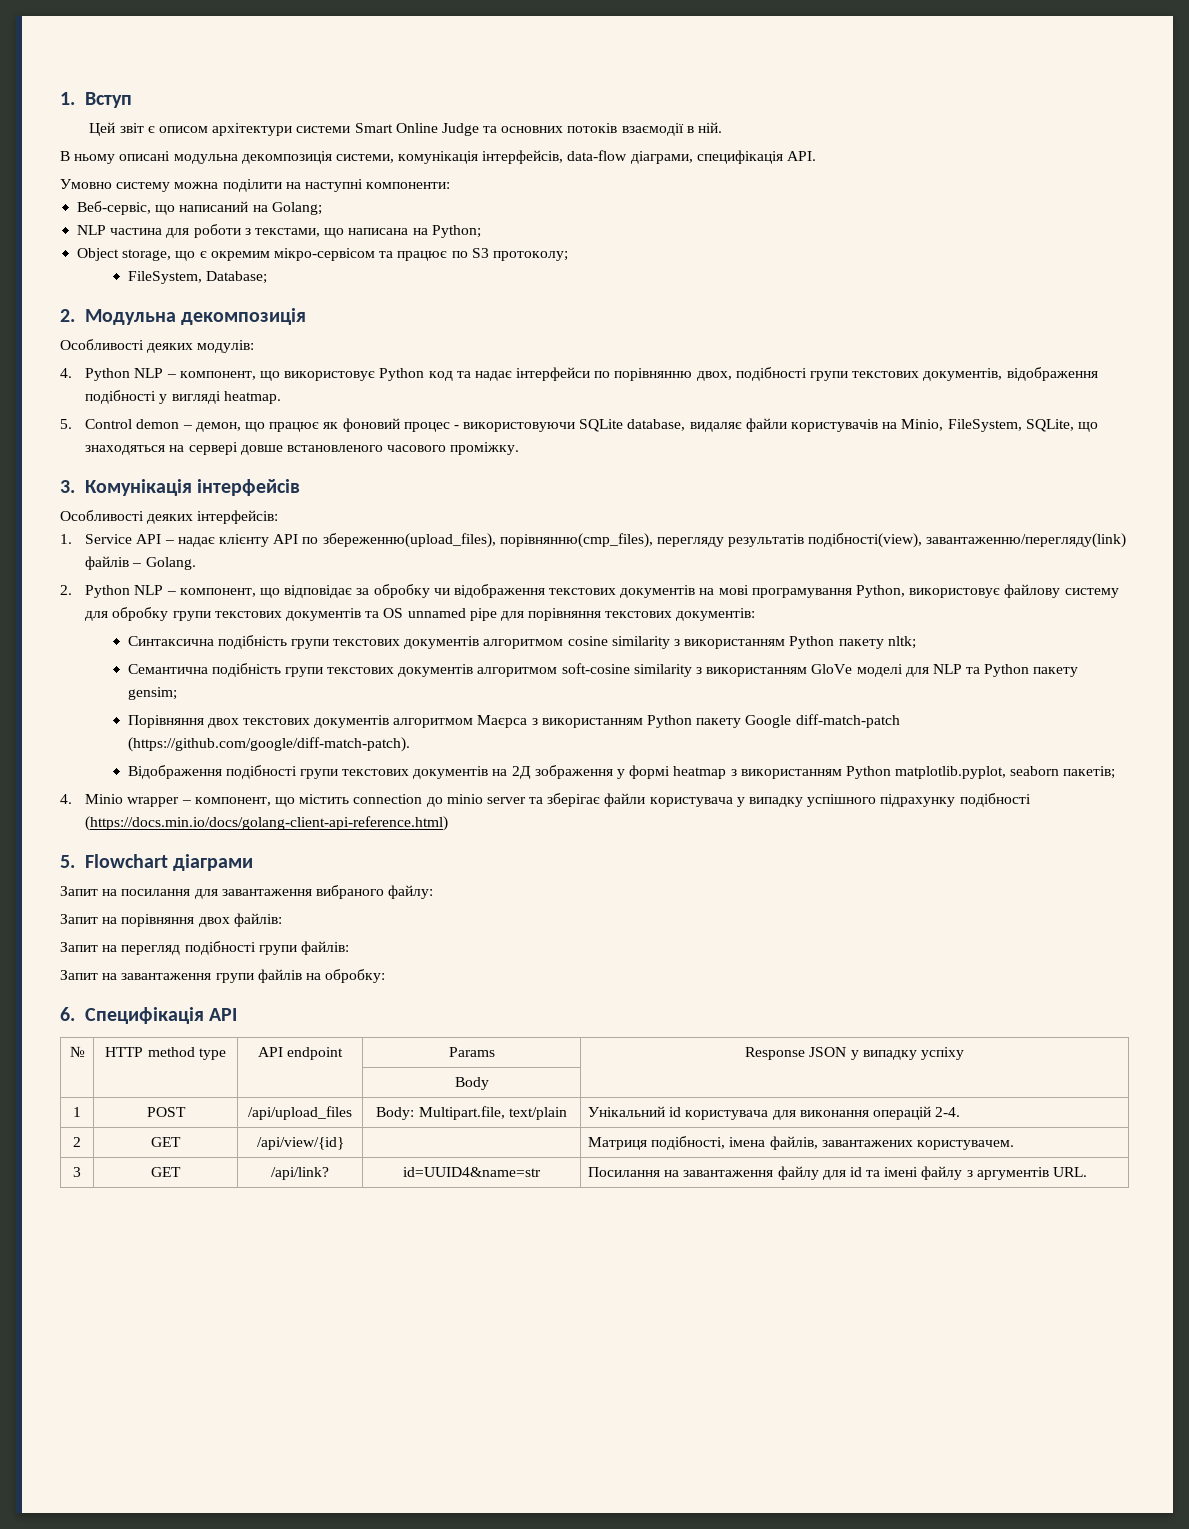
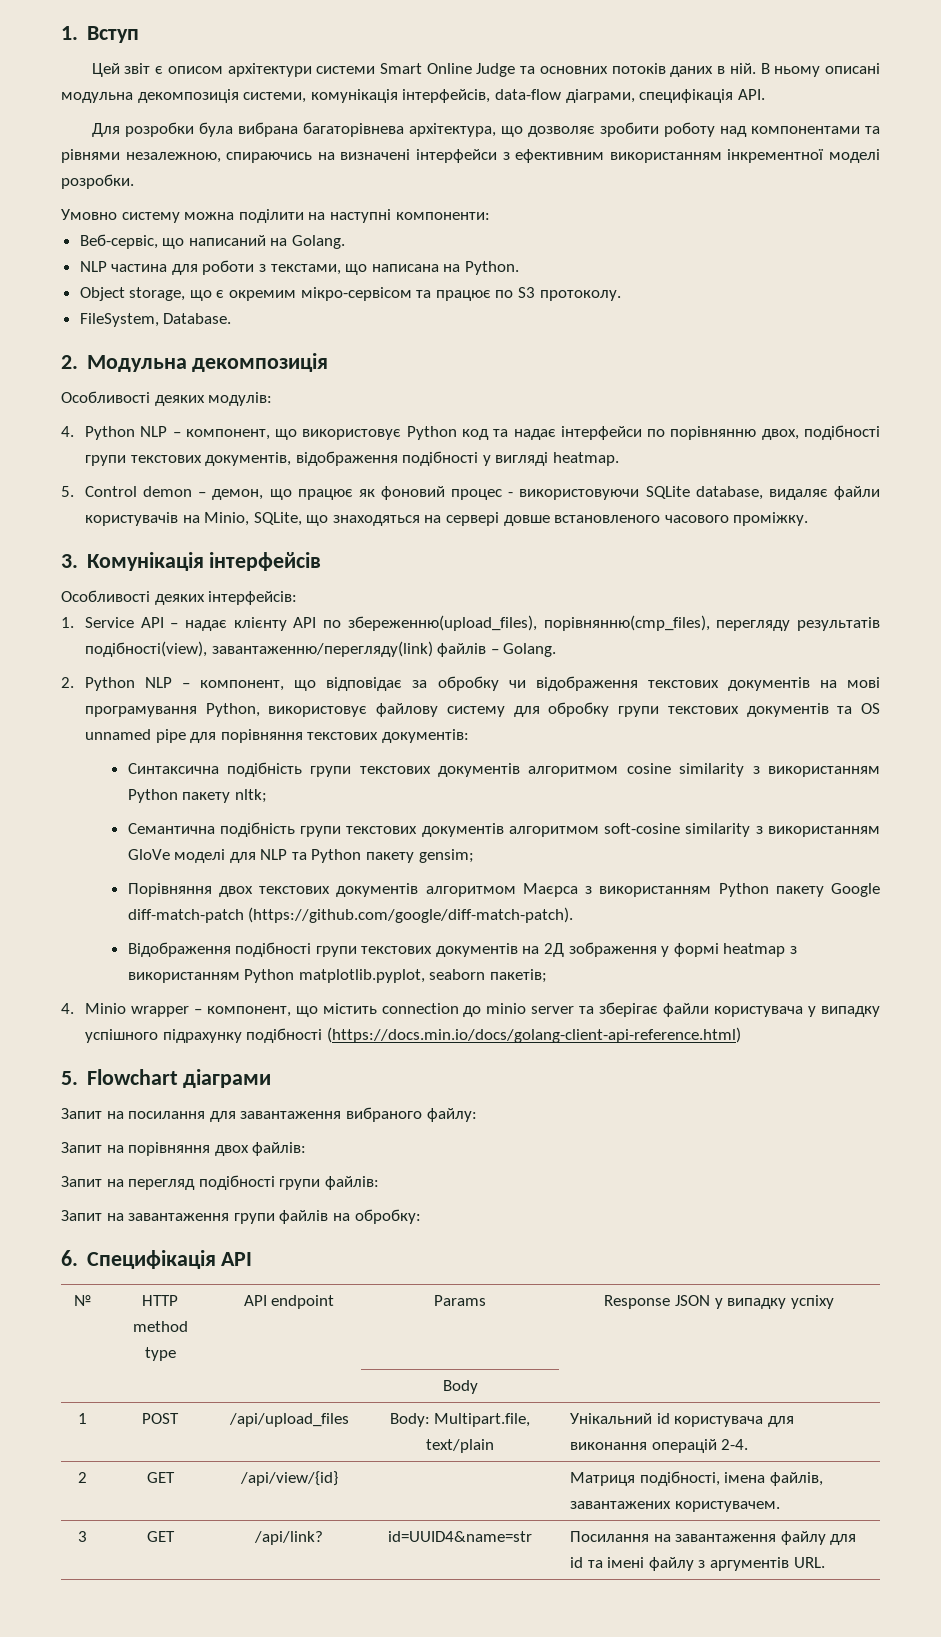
- Цей звіт є описом архітектури системи Smart Online Judge та основних потоків взаємодії в ній.
- В ньому описані модульна декомпозиція системи, комунікація інтерфейсів, data-flow діаграми, специфікація API.
+ Цей звіт є описом архітектури системи Smart Online Judge та основних потоків даних в ній. В ньому описані модульна декомпозиція системи, комунікація інтерфейсів, data-flow діаграми, специфікація API.
+ Для розробки була вибрана багаторівнева архітектура, що дозволяє зробити роботу над компонентами та рівнями незалежною, спираючись на визначені інтерфейси з ефективним використанням інкрементної моделі розробки.
- Веб-сервіс, що написаний на Golang;
+ Веб-сервіс, що написаний на Golang.
- NLP частина для роботи з текстами, що написана на Python;
+ NLP частина для роботи з текстами, що написана на Python.
- Object storage, що є окремим мікро-сервісом та працює по S3 протоколу;
- FileSystem, Database;
+ Object storage, що є окремим мікро-сервісом та працює по S3 протоколу.
+ FileSystem, Database.
- 5. Control demon – демон, що працює як фоновий процес - використовуючи SQLite database, видаляє файли користувачів на Minio, FileSystem, SQLite, що знаходяться на сервері довше встановленого часового проміжку.
+ 5. Control demon – демон, що працює як фоновий процес - використовуючи SQLite database, видаляє файли користувачів на Minio, SQLite, що знаходяться на сервері довше встановленого часового проміжку.

